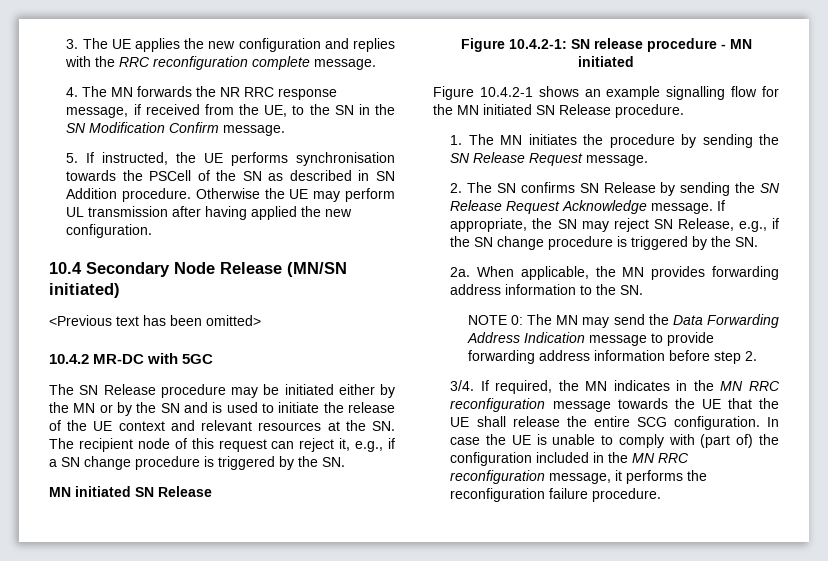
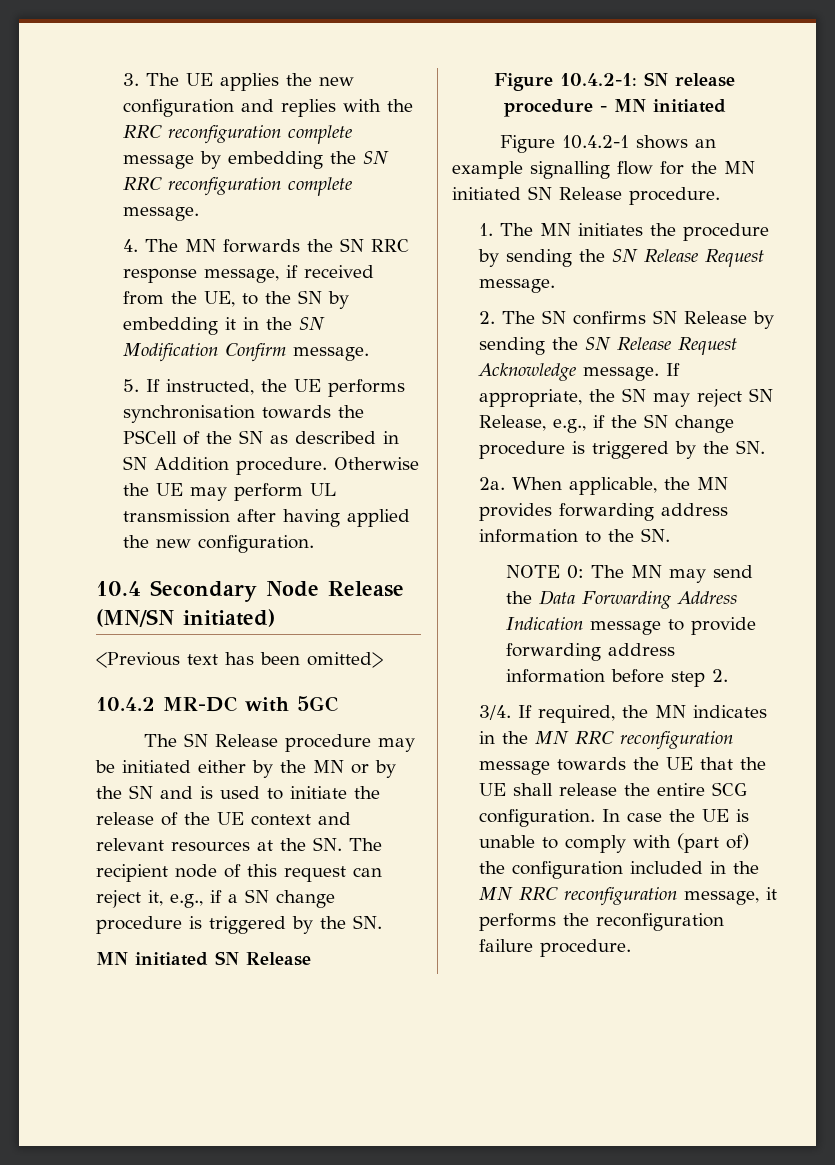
- 3. The UE applies the new configuration and replies with the RRC reconfiguration complete message.
+ 3. The UE applies the new configuration and replies with the RRC reconfiguration complete message by embedding the SN RRC reconfiguration complete message.
- 4. The MN forwards the NR RRC response message, if received from the UE, to the SN in the SN Modification Confirm message.
+ 4. The MN forwards the SN RRC response message, if received from the UE, to the SN by embedding it in the SN Modification Confirm message.

